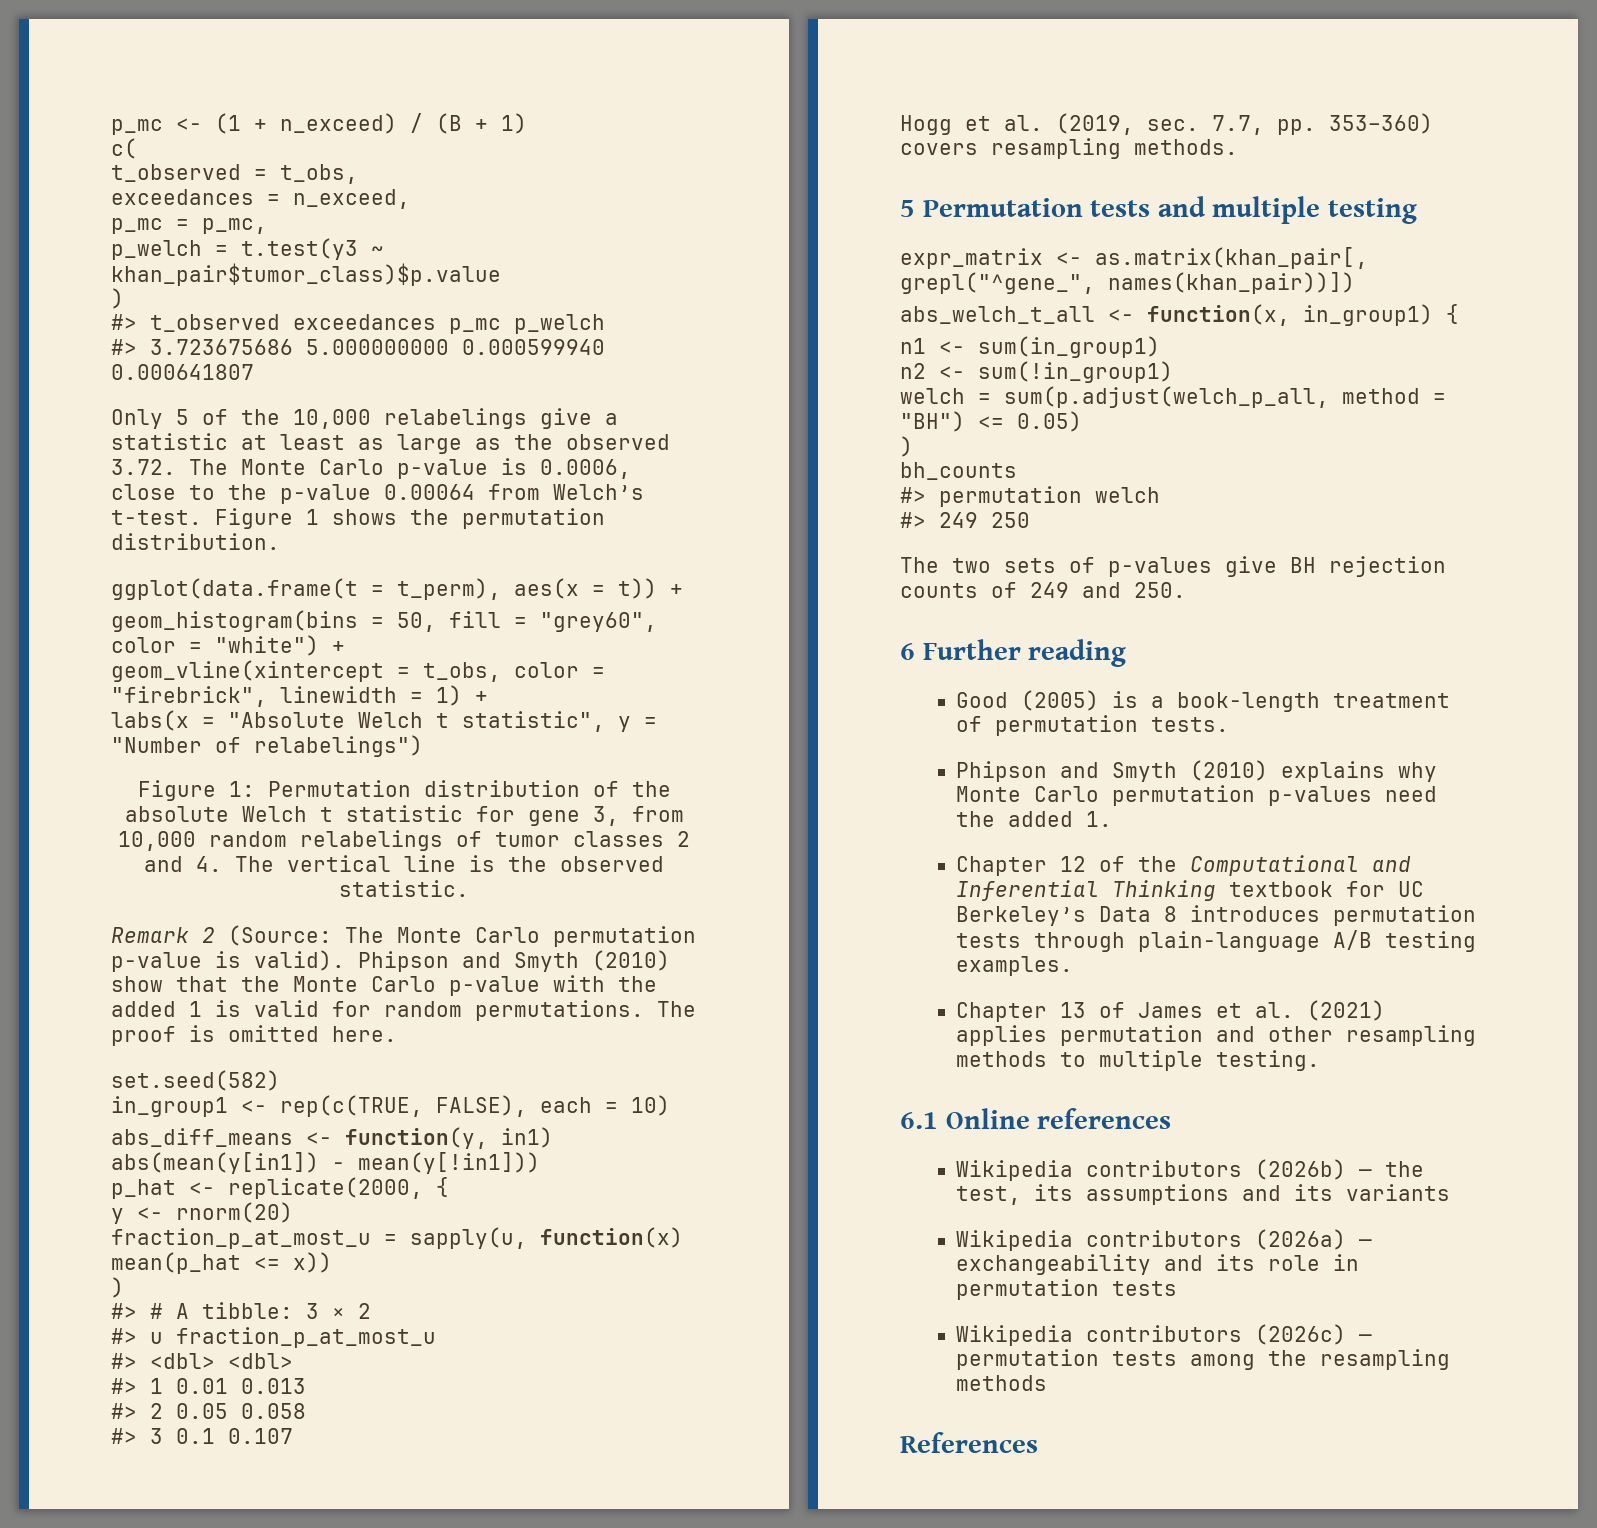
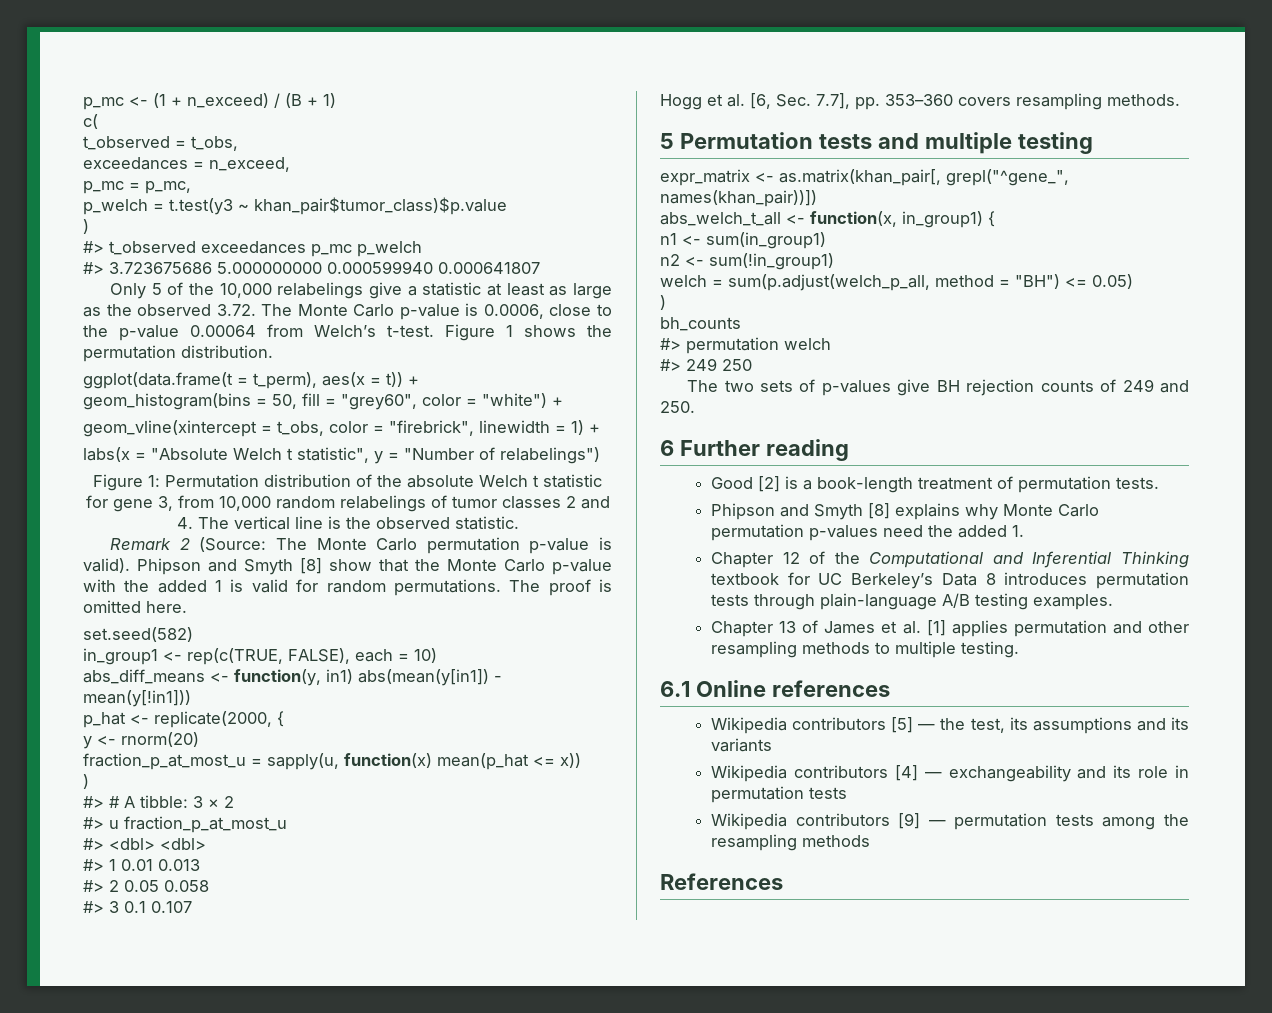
- Phipson and Smyth (2010) show that the Monte Carlo p-value with the added 1 is valid for random permutations.
+ Phipson and Smyth [8] show that the Monte Carlo p-value with the added 1 is valid for random permutations.
- Hogg et al. (2019, sec. 7.7, pp. 353–360) covers resampling methods.
+ Hogg et al. [6, Sec. 7.7], pp. 353–360 covers resampling methods.
- Good (2005) is a book-length treatment of permutation tests.
+ Good [2] is a book-length treatment of permutation tests.
- Phipson and Smyth (2010) explains why Monte Carlo permutation p-values need the added 1.
+ Phipson and Smyth [8] explains why Monte Carlo permutation p-values need the added 1.
- Chapter 13 of James et al. (2021) applies permutation and other resampling methods to multiple testing.
+ Chapter 13 of James et al. [1] applies permutation and other resampling methods to multiple testing.
- Wikipedia contributors (2026b) — the test, its assumptions and its variants
+ Wikipedia contributors [5] — the test, its assumptions and its variants
- Wikipedia contributors (2026a) — exchangeability and its role in permutation tests
+ Wikipedia contributors [4] — exchangeability and its role in permutation tests
- Wikipedia contributors (2026c) — permutation tests among the resampling methods
+ Wikipedia contributors [9] — permutation tests among the resampling methods

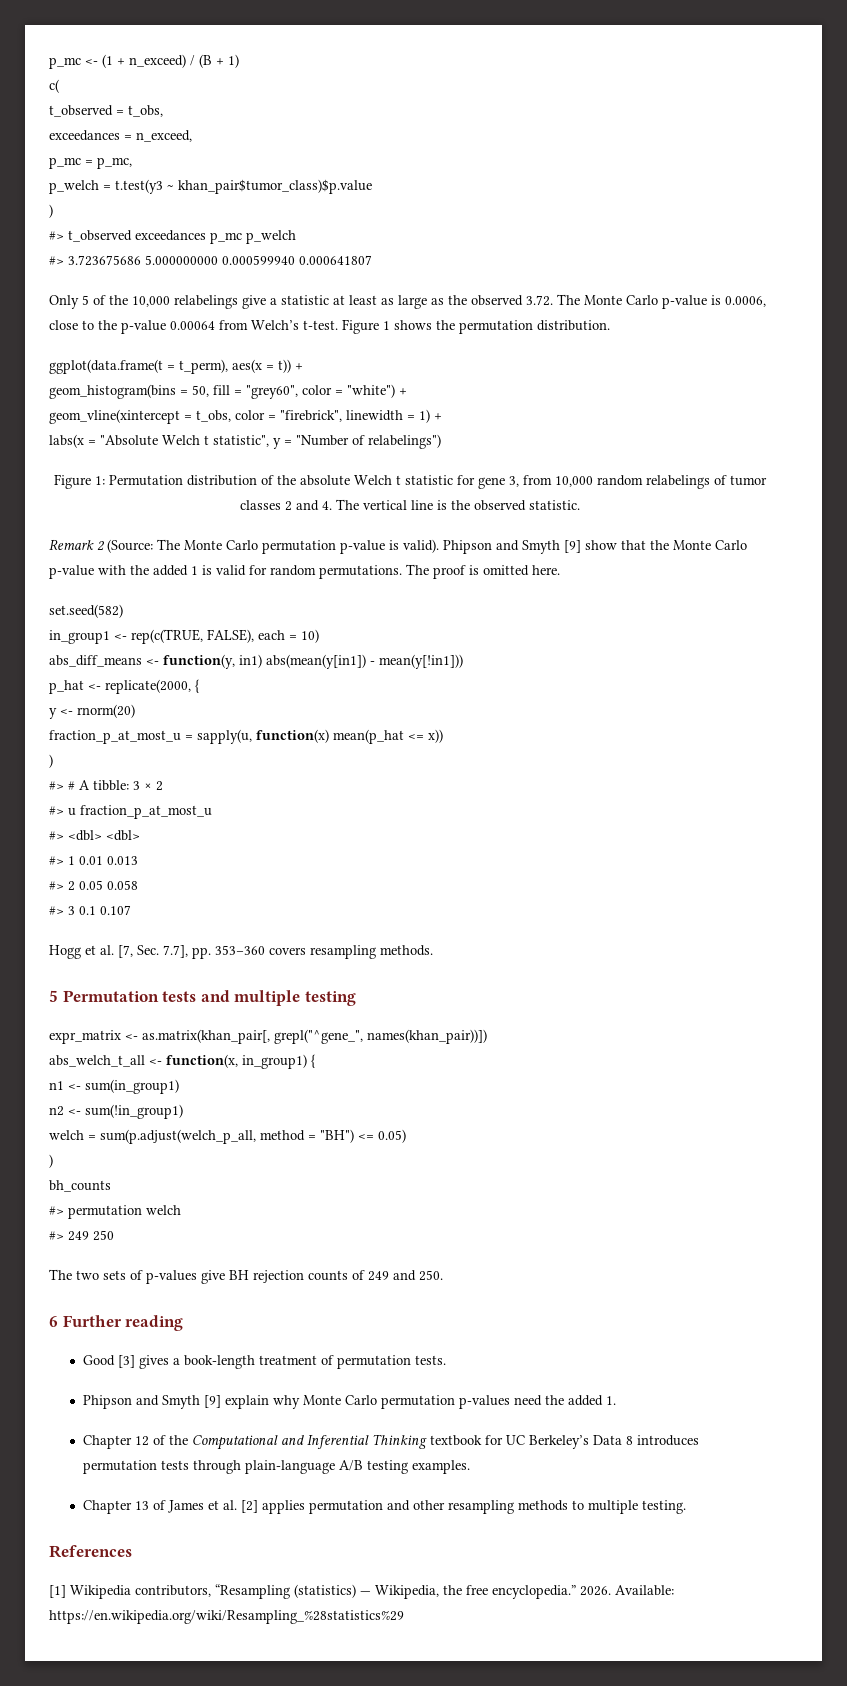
- Phipson and Smyth [8] show that the Monte Carlo p-value with the added 1 is valid for random permutations.
+ Phipson and Smyth [9] show that the Monte Carlo p-value with the added 1 is valid for random permutations.
- Hogg et al. [6, Sec. 7.7], pp. 353–360 covers resampling methods.
+ Hogg et al. [7, Sec. 7.7], pp. 353–360 covers resampling methods.
- Good [2] is a book-length treatment of permutation tests.
+ Good [3] gives a book-length treatment of permutation tests.
- Phipson and Smyth [8] explains why Monte Carlo permutation p-values need the added 1.
+ Phipson and Smyth [9] explain why Monte Carlo permutation p-values need the added 1.
- Chapter 13 of James et al. [1] applies permutation and other resampling methods to multiple testing.
+ Chapter 13 of James et al. [2] applies permutation and other resampling methods to multiple testing.
- 6.1 Online references
- Wikipedia contributors [5] — the test, its assumptions and its variants
- Wikipedia contributors [4] — exchangeability and its role in permutation tests
- Wikipedia contributors [9] — permutation tests among the resampling methods
  References
+ [1] Wikipedia contributors, “Resampling (statistics) — Wikipedia, the free encyclopedia.” 2026. Available: https://en.wikipedia.org/wiki/Resampling_%28statistics%29

